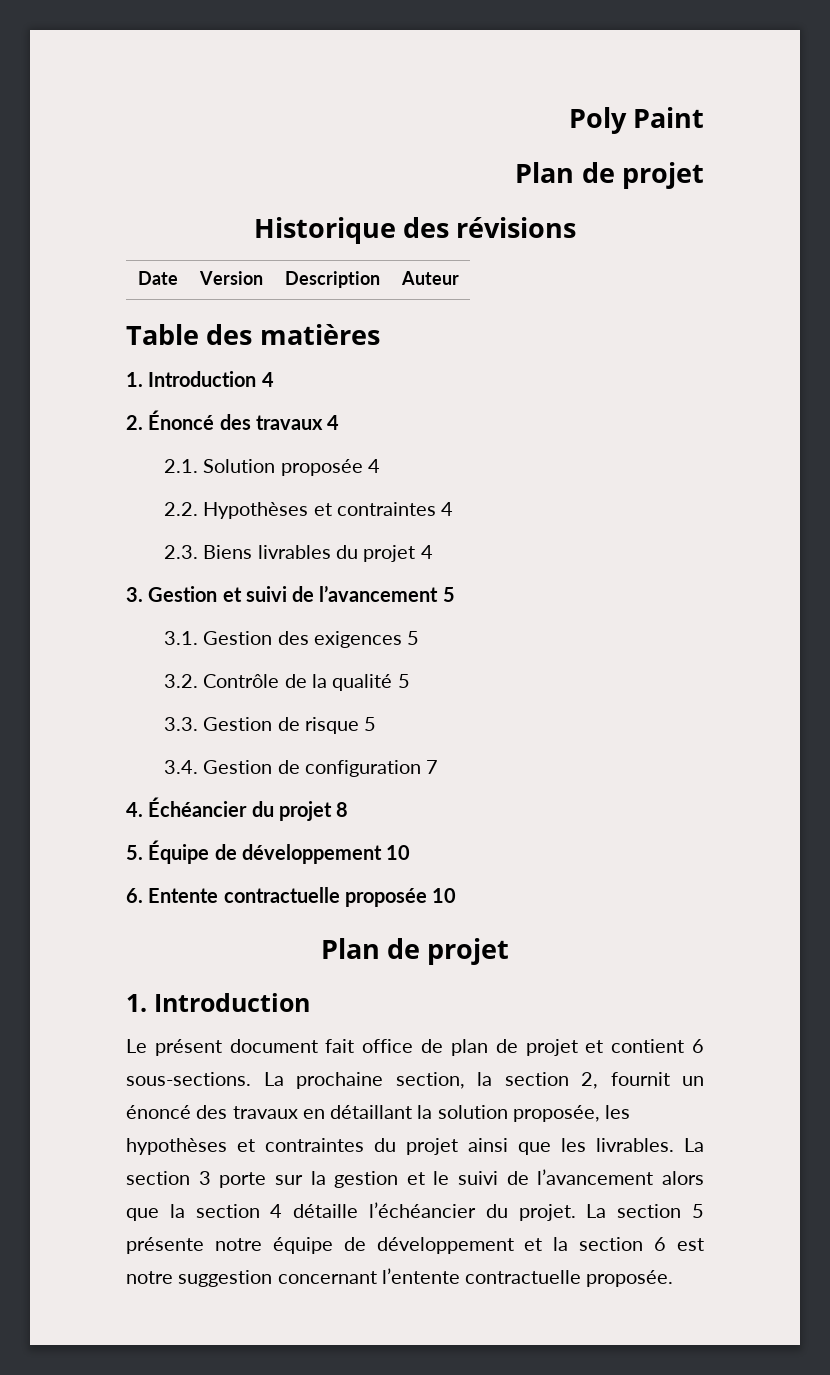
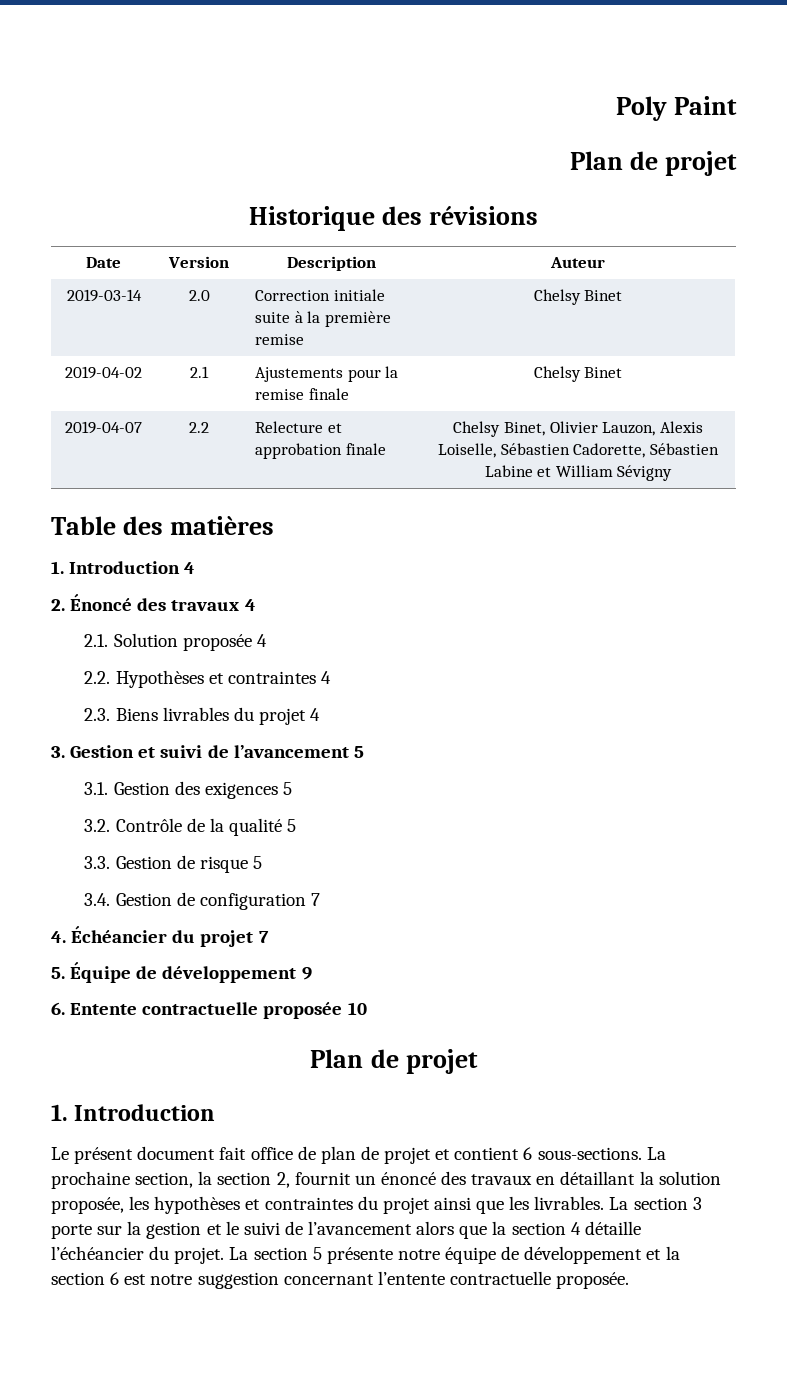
+ 2019-03-14 | 2.0 | Correction initiale suite à la première remise | Chelsy Binet
+ 2019-04-02 | 2.1 | Ajustements pour la remise finale | Chelsy Binet
+ 2019-04-07 | 2.2 | Relecture et approbation finale | Chelsy Binet, Olivier Lauzon, Alexis Loiselle, Sébastien Cadorette, Sébastien Labine et William Sévigny
- 4. Échéancier du projet 8
+ 4. Échéancier du projet 7
- 5. Équipe de développement 10
+ 5. Équipe de développement 9

